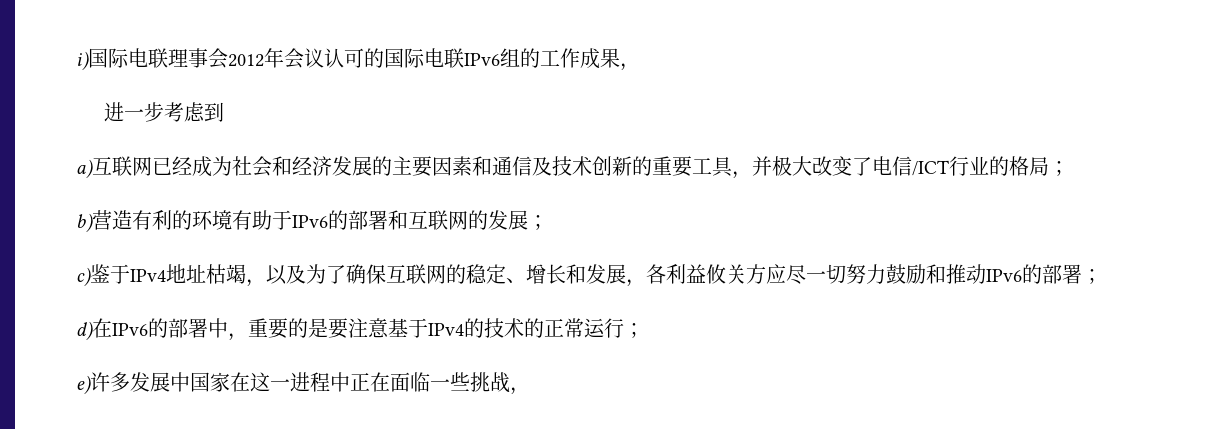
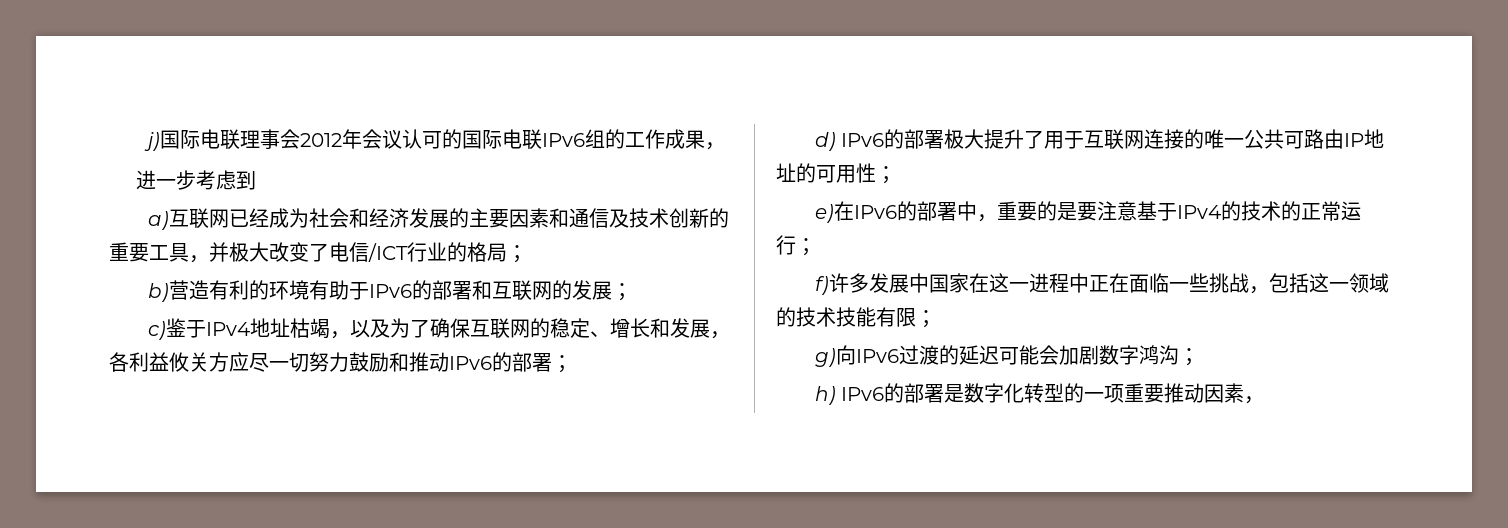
- i)国际电联理事会2012年会议认可的国际电联IPv6组的工作成果，
+ j)国际电联理事会2012年会议认可的国际电联IPv6组的工作成果，
- d)在IPv6的部署中，重要的是要注意基于IPv4的技术的正常运行；
+ d) IPv6的部署极大提升了用于互联网连接的唯一公共可路由IP地址的可用性；
+ e)在IPv6的部署中，重要的是要注意基于IPv4的技术的正常运行；
- e)许多发展中国家在这一进程中正在面临一些挑战，
+ f)许多发展中国家在这一进程中正在面临一些挑战，包括这一领域的技术技能有限；
+ g)向IPv6过渡的延迟可能会加剧数字鸿沟；
+ h) IPv6的部署是数字化转型的一项重要推动因素，

